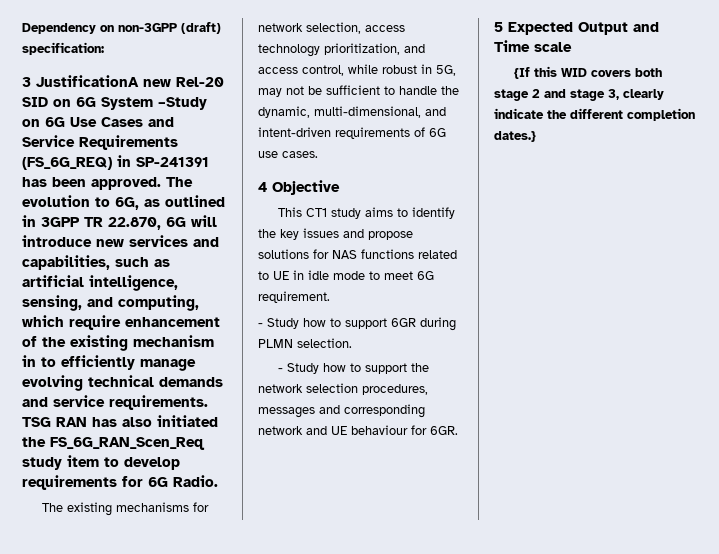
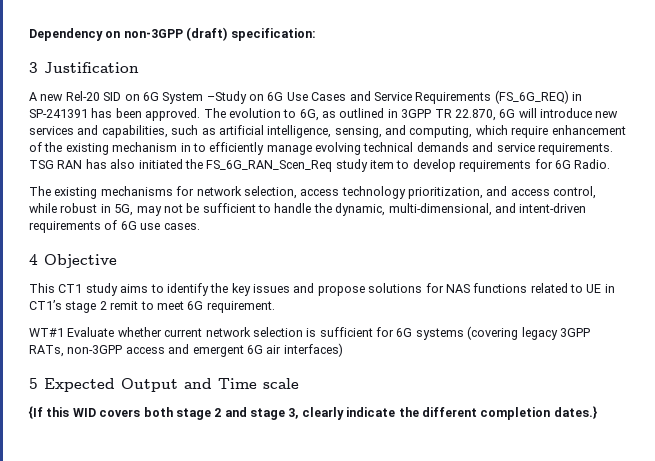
- 3 JustificationA new Rel-20 SID on 6G System –Study on 6G Use Cases and Service Requirements (FS_6G_REQ) in SP-241391 has been approved.
+ 3 Justification
+ A new Rel-20 SID on 6G System –Study on 6G Use Cases and Service Requirements (FS_6G_REQ) in SP-241391 has been approved.
- This CT1 study aims to identify the key issues and propose solutions for NAS functions related to UE in idle mode to meet 6G requirement.
+ This CT1 study aims to identify the key issues and propose solutions for NAS functions related to UE in CT1’s stage 2 remit to meet 6G requirement.
- - Study how to support 6GR during PLMN selection.
- - Study how to support the network selection procedures, messages and corresponding network and UE behaviour for 6GR.
+ WT#1 Evaluate whether current network selection is sufficient for 6G systems (covering legacy 3GPP RATs, non-3GPP access and emergent 6G air interfaces)

